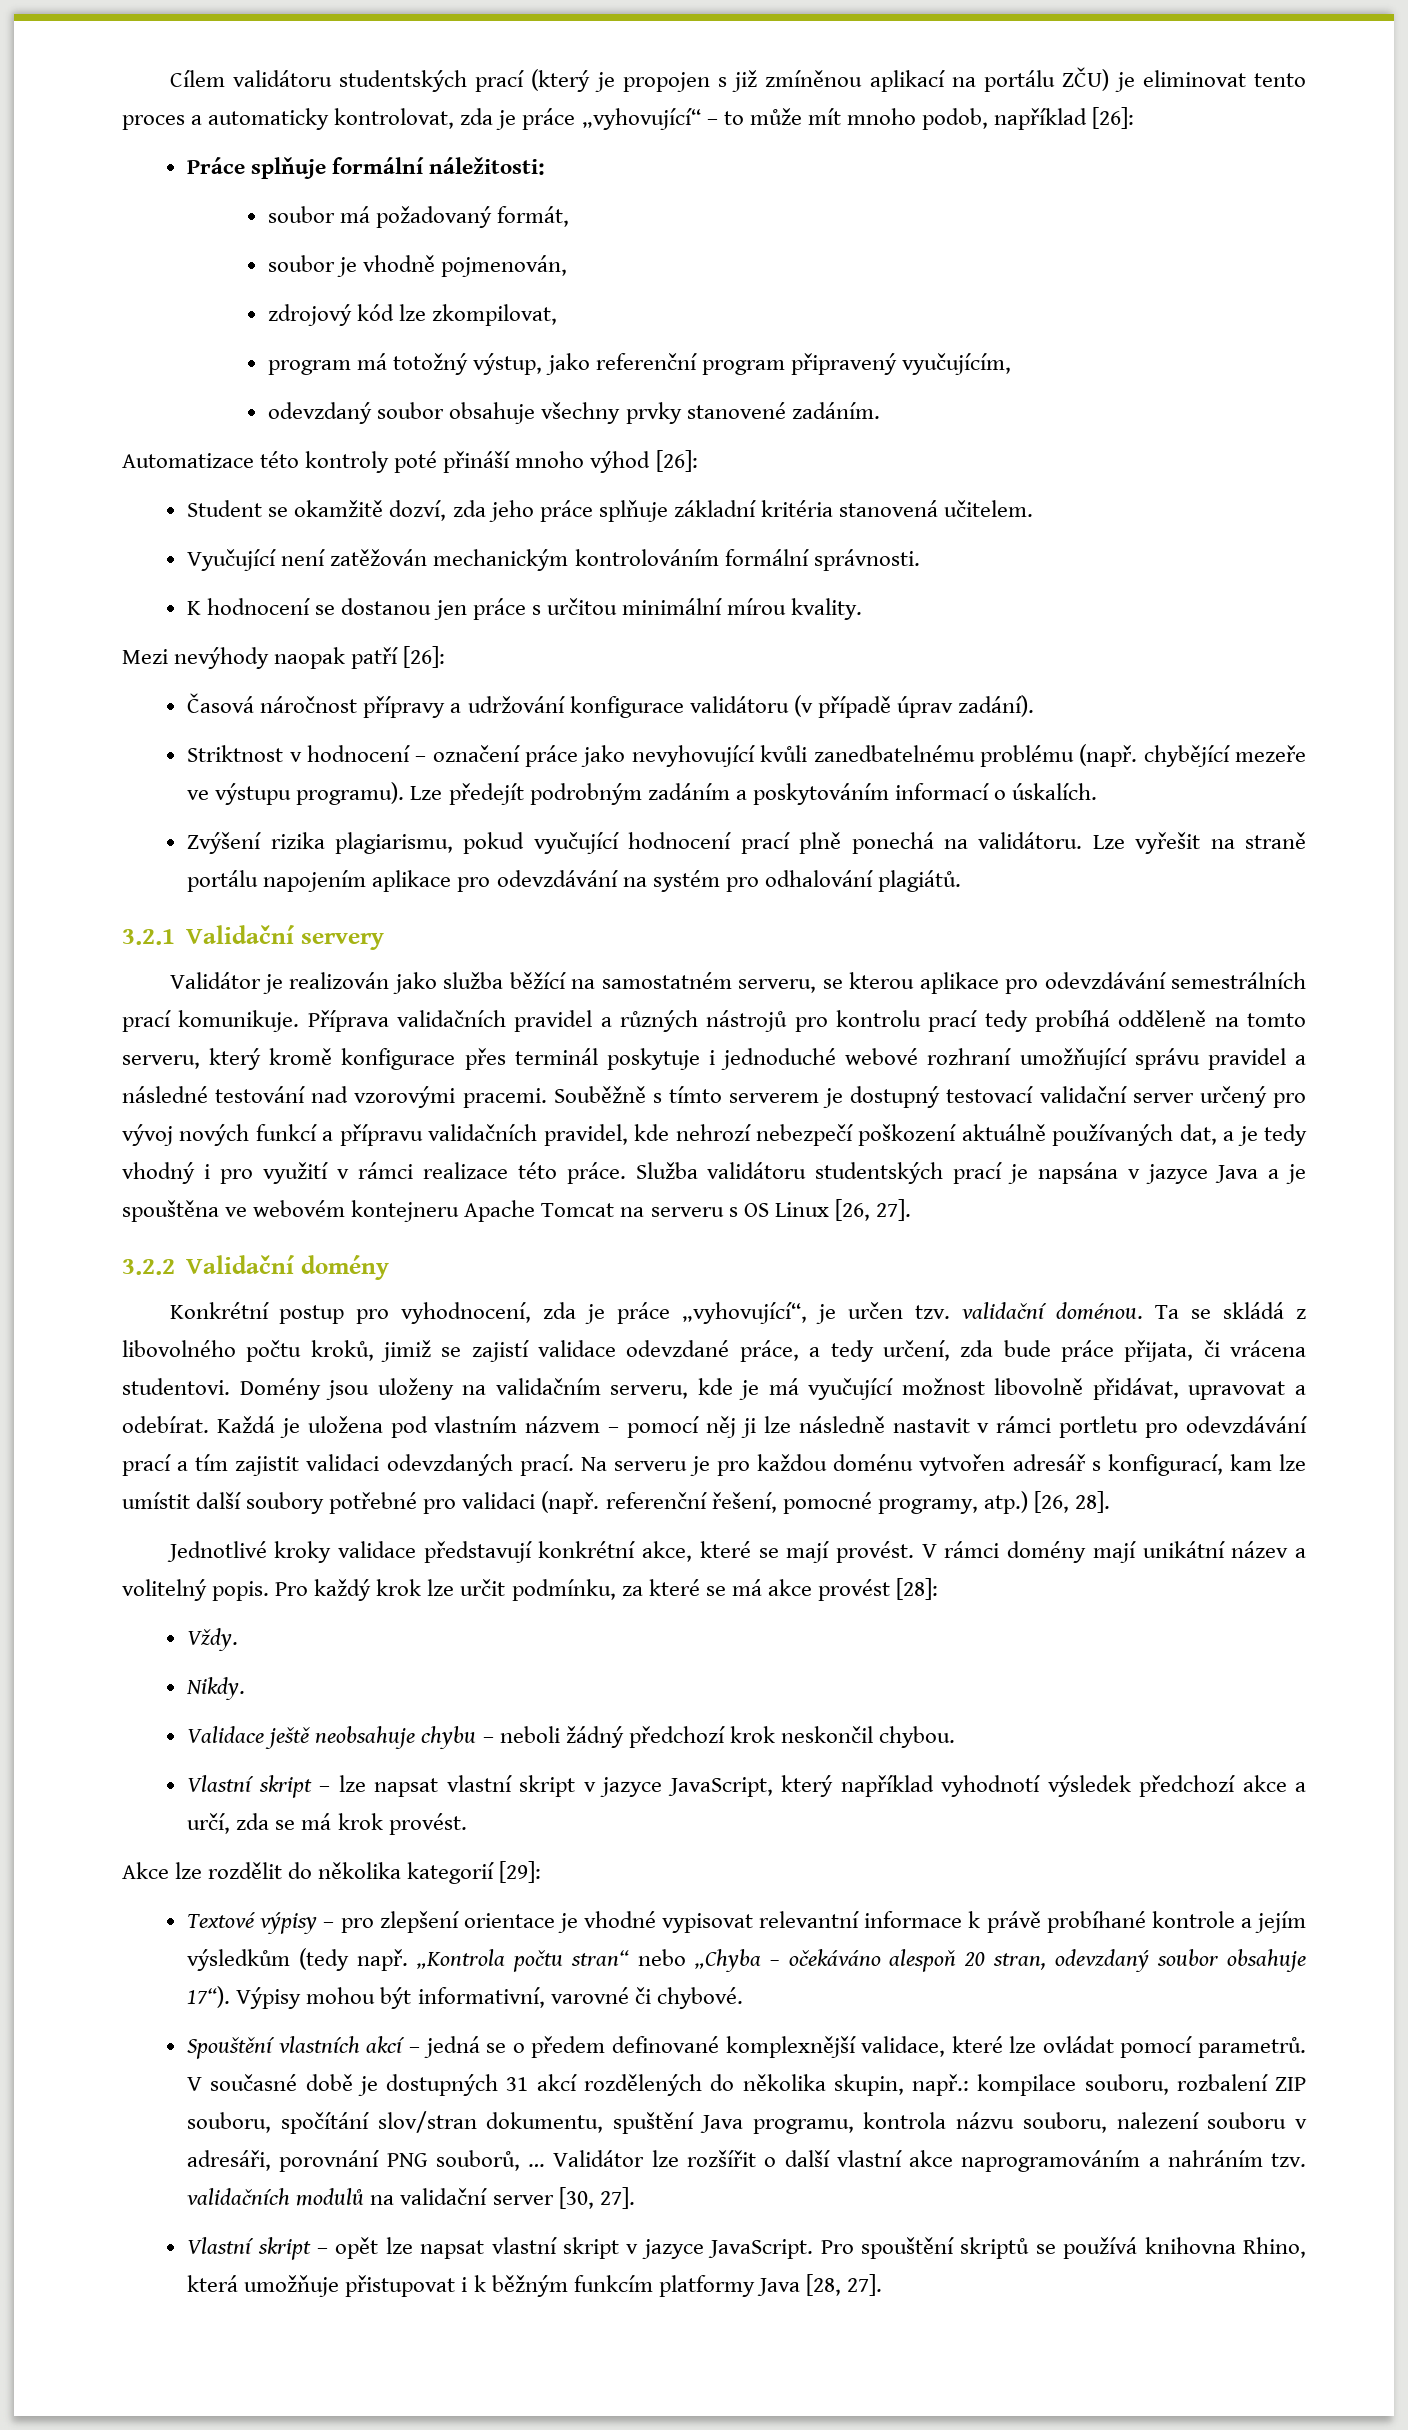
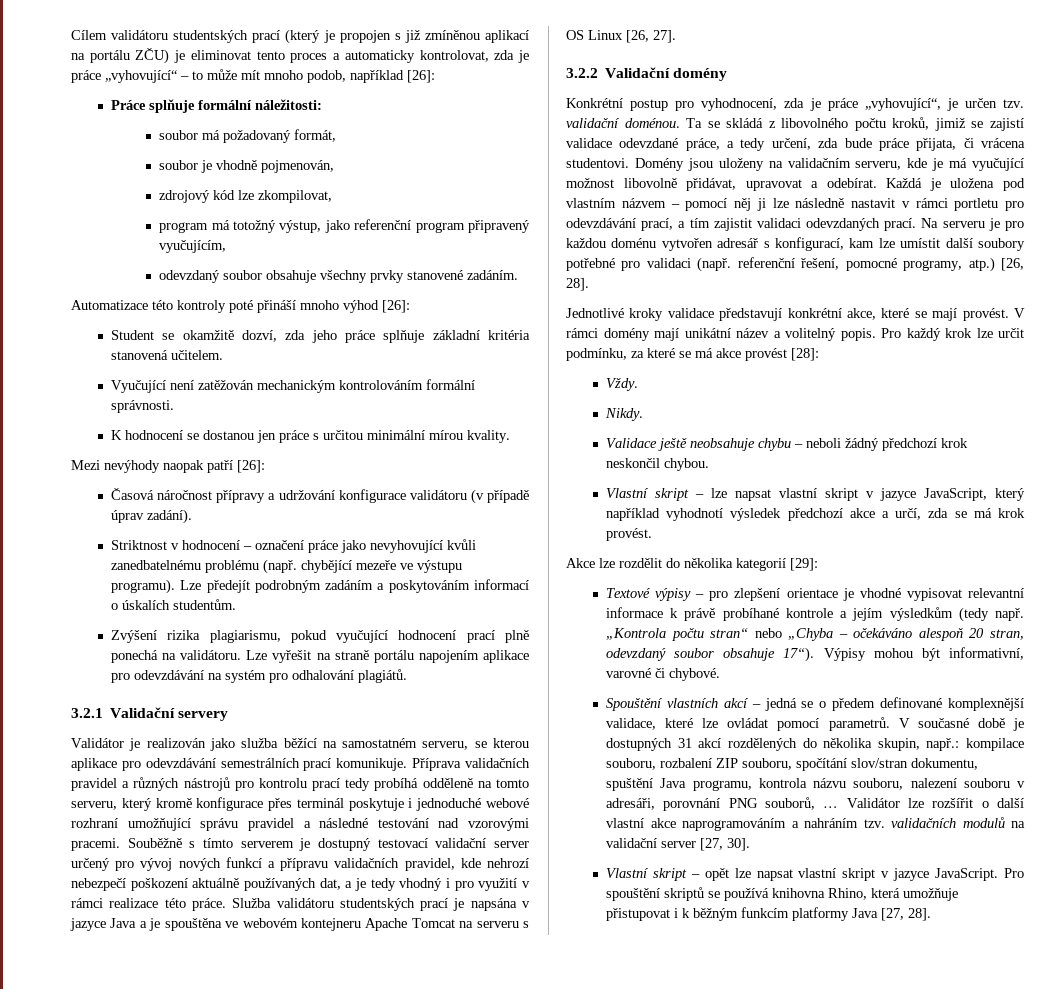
- Lze předejít podrobným zadáním a poskytováním informací o úskalích.
+ Lze předejít podrobným zadáním a poskytováním informací o úskalích studentům.
- Každá je uložena pod vlastním názvem – pomocí něj ji lze následně nastavit v rámci portletu pro odevzdávání prací a tím zajistit validaci odevzdaných prací.
+ Každá je uložena pod vlastním názvem – pomocí něj ji lze následně nastavit v rámci portletu pro odevzdávání prací, a tím zajistit validaci odevzdaných prací.
- Validátor lze rozšířit o další vlastní akce naprogramováním a nahráním tzv. validačních modulů na validační server [30, 27].
+ Validátor lze rozšířit o další vlastní akce naprogramováním a nahráním tzv. validačních modulů na validační server [27, 30].
- Pro spouštění skriptů se používá knihovna Rhino, která umožňuje přistupovat i k běžným funkcím platformy Java [28, 27].
+ Pro spouštění skriptů se používá knihovna Rhino, která umožňuje přistupovat i k běžným funkcím platformy Java [27, 28].

